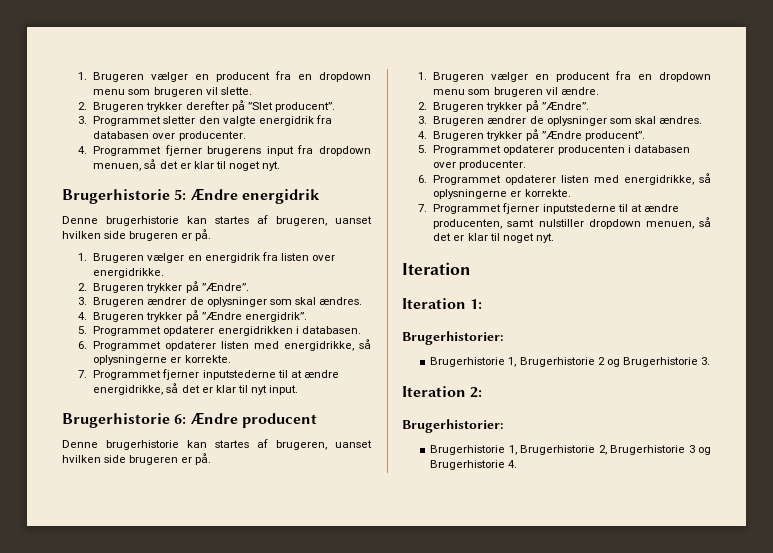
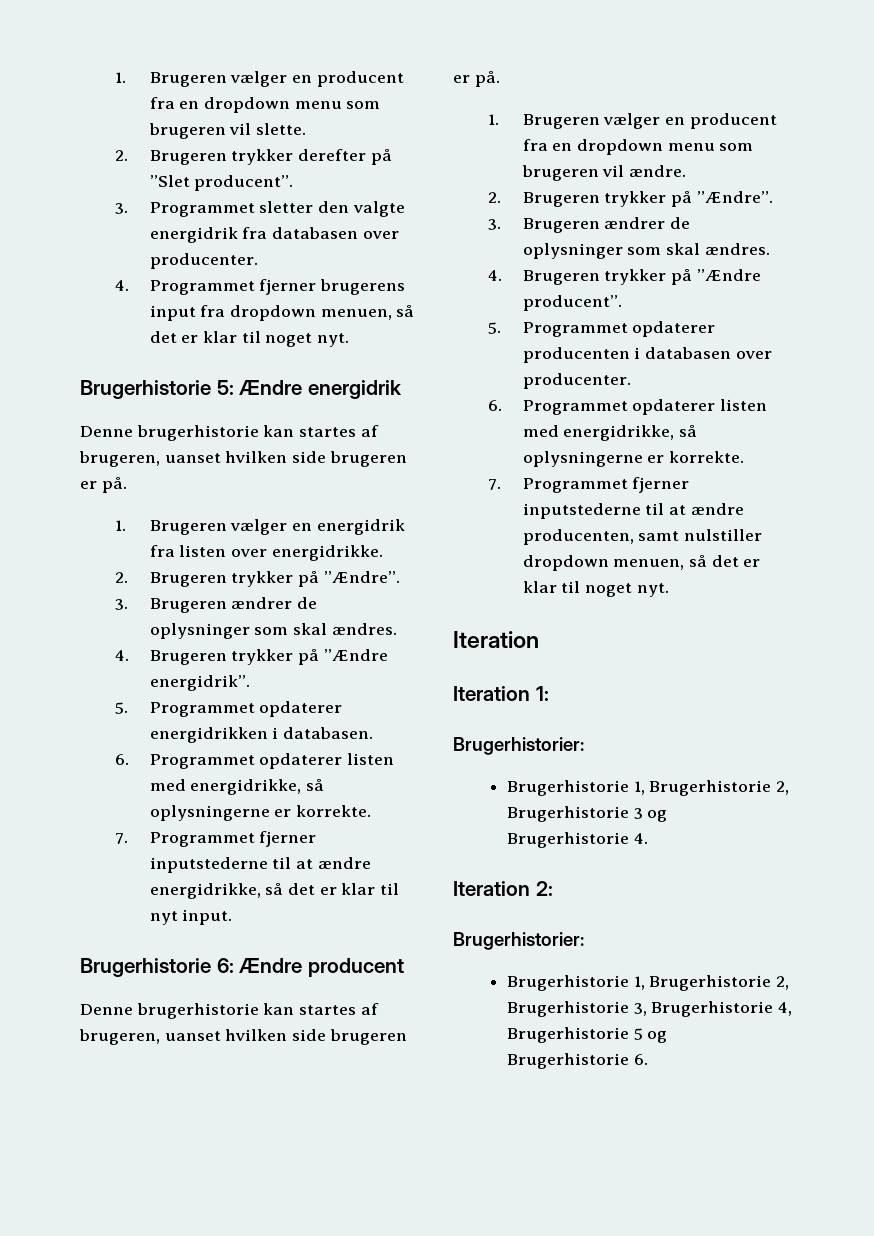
- Brugerhistorie 1, Brugerhistorie 2 og Brugerhistorie 3.
+ Brugerhistorie 1, Brugerhistorie 2, Brugerhistorie 3 og Brugerhistorie 4.
- Brugerhistorie 1, Brugerhistorie 2, Brugerhistorie 3 og Brugerhistorie 4.
+ Brugerhistorie 1, Brugerhistorie 2, Brugerhistorie 3, Brugerhistorie 4, Brugerhistorie 5 og Brugerhistorie 6.

